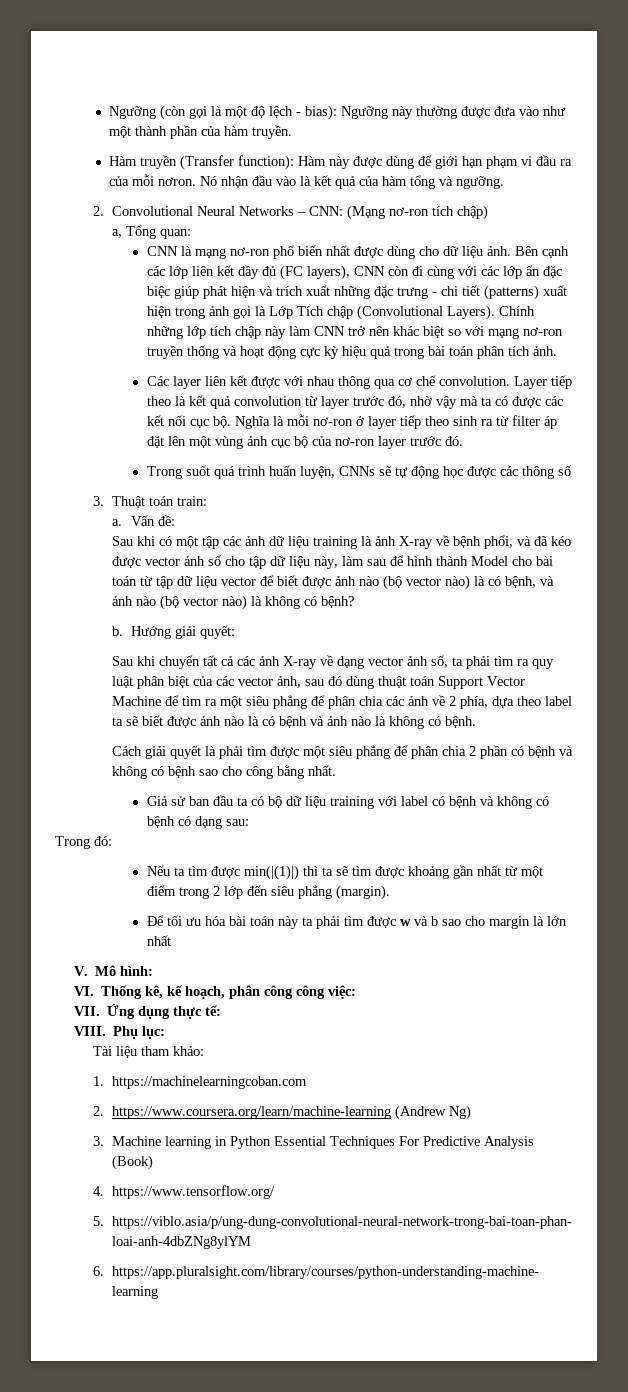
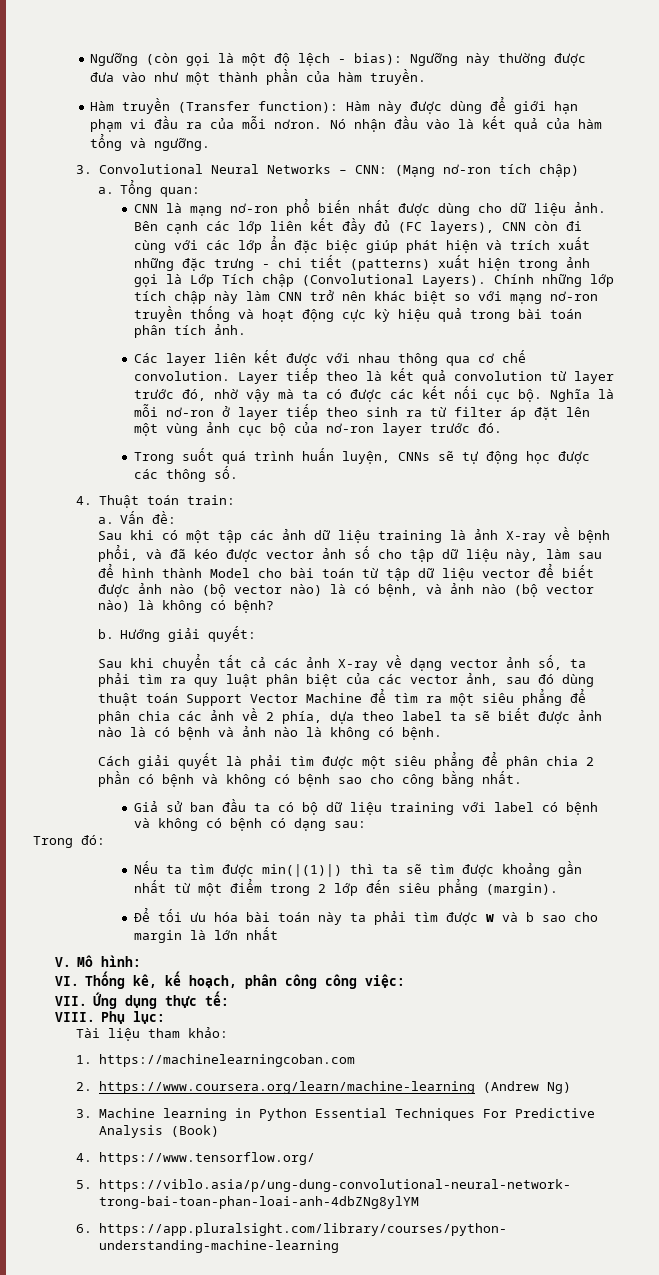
- 2. Convolutional Neural Networks – CNN: (Mạng nơ-ron tích chập)
+ 3. Convolutional Neural Networks – CNN: (Mạng nơ-ron tích chập)
- a, Tổng quan:
+ a. Tổng quan:
- Trong suốt quá trình huấn luyện, CNNs sẽ tự động học được các thông số
- 3. Thuật toán train:
+ Trong suốt quá trình huấn luyện, CNNs sẽ tự động học được các thông số.
+ 4. Thuật toán train:

